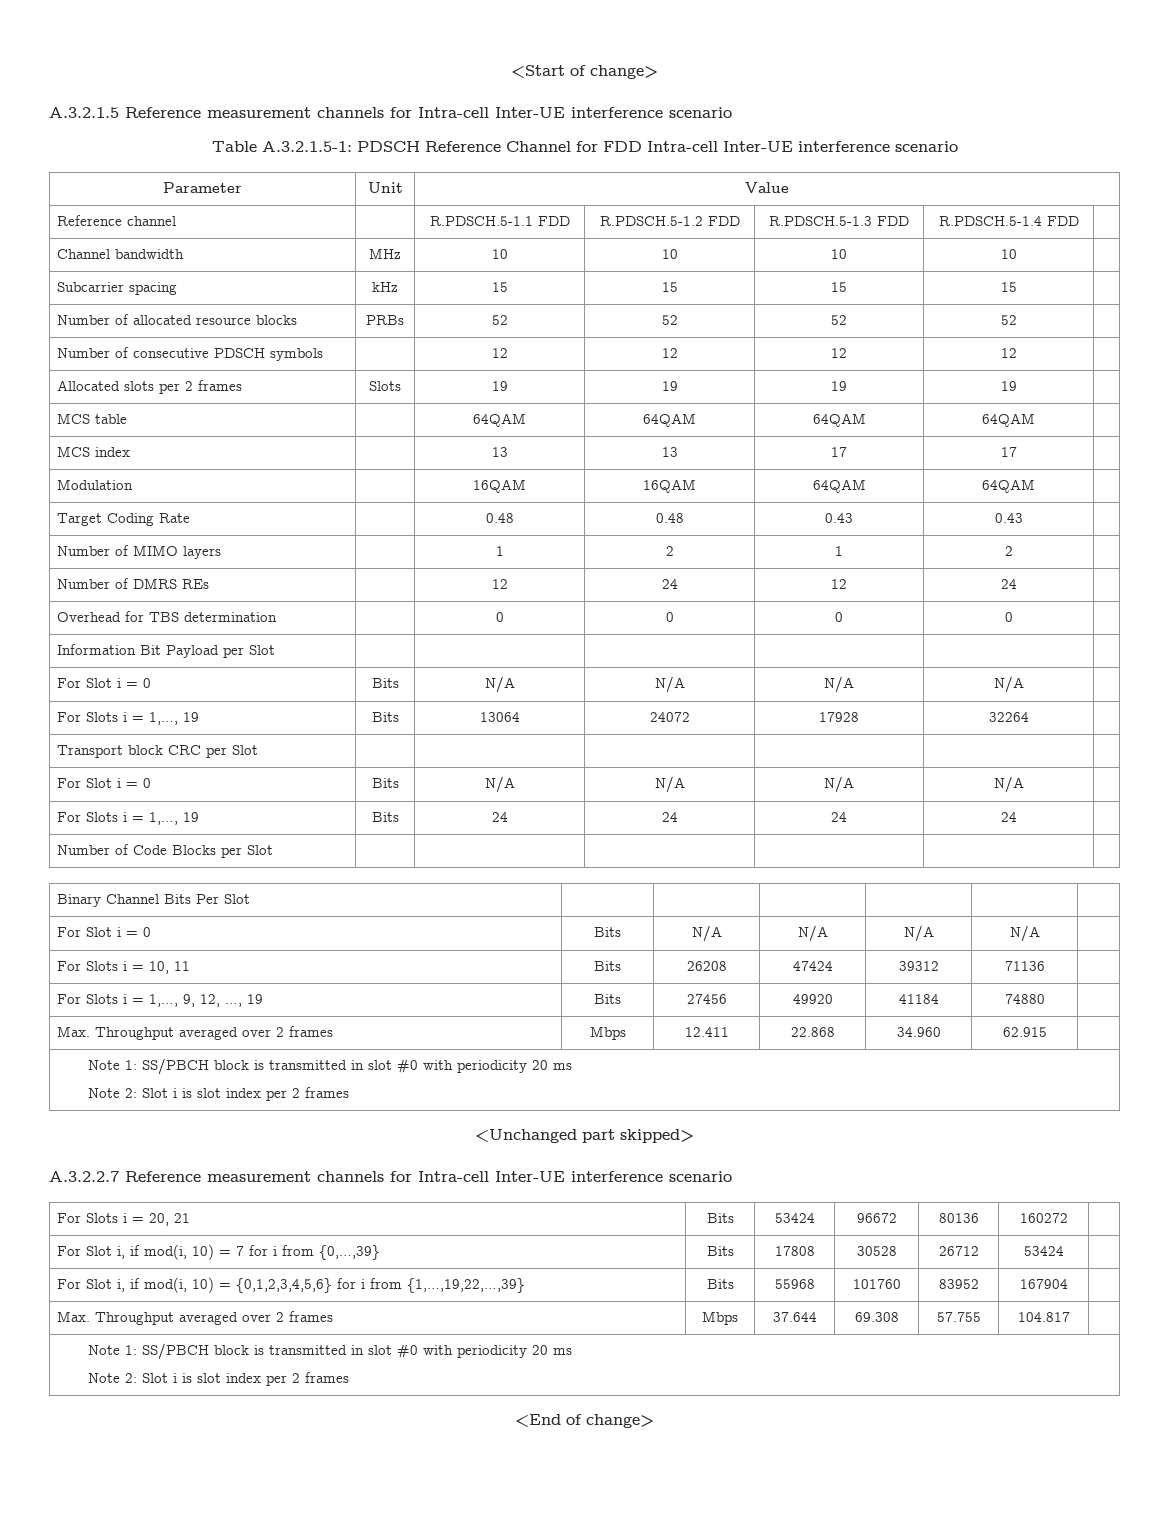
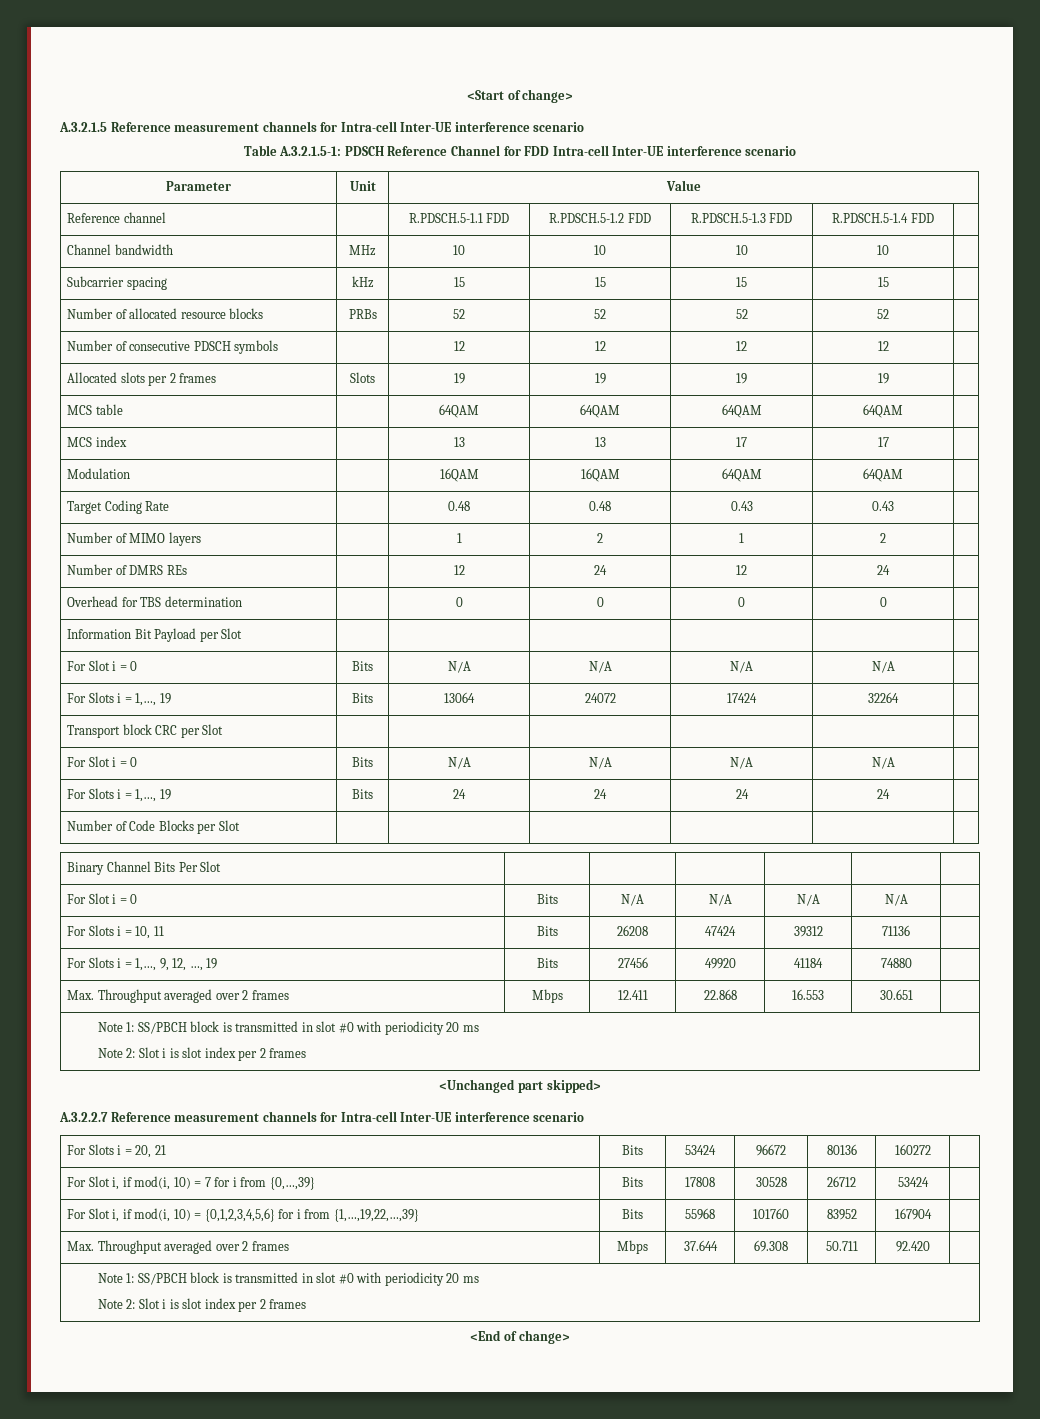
- For Slots i = 1,…, 19 | Bits | 13064 | 24072 | 17928 | 32264 |
+ For Slots i = 1,…, 19 | Bits | 13064 | 24072 | 17424 | 32264 |
- Max. Throughput averaged over 2 frames | Mbps | 12.411 | 22.868 | 34.960 | 62.915 |
+ Max. Throughput averaged over 2 frames | Mbps | 12.411 | 22.868 | 16.553 | 30.651 |
- Max. Throughput averaged over 2 frames | Mbps | 37.644 | 69.308 | 57.755 | 104.817 |
+ Max. Throughput averaged over 2 frames | Mbps | 37.644 | 69.308 | 50.711 | 92.420 |

